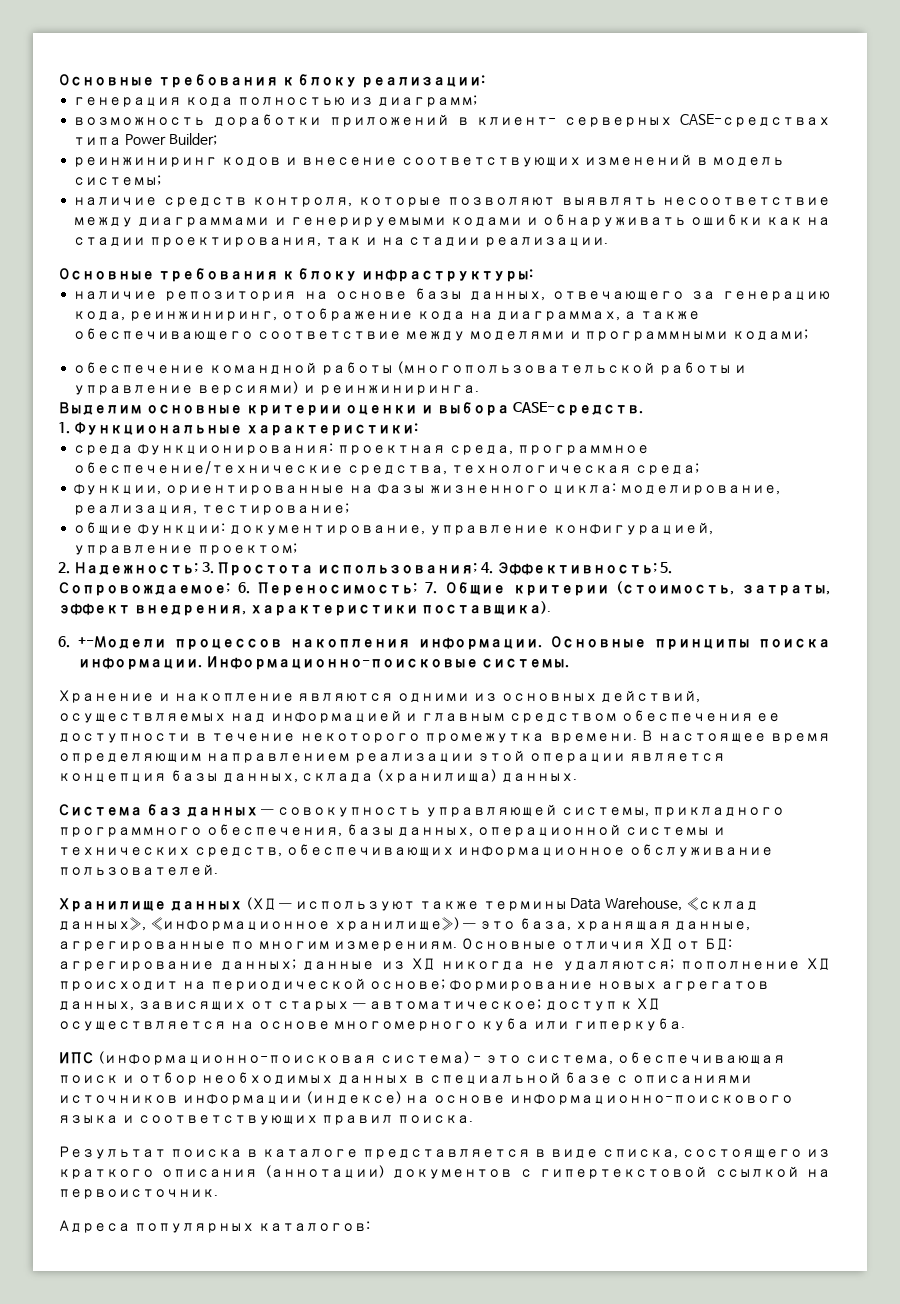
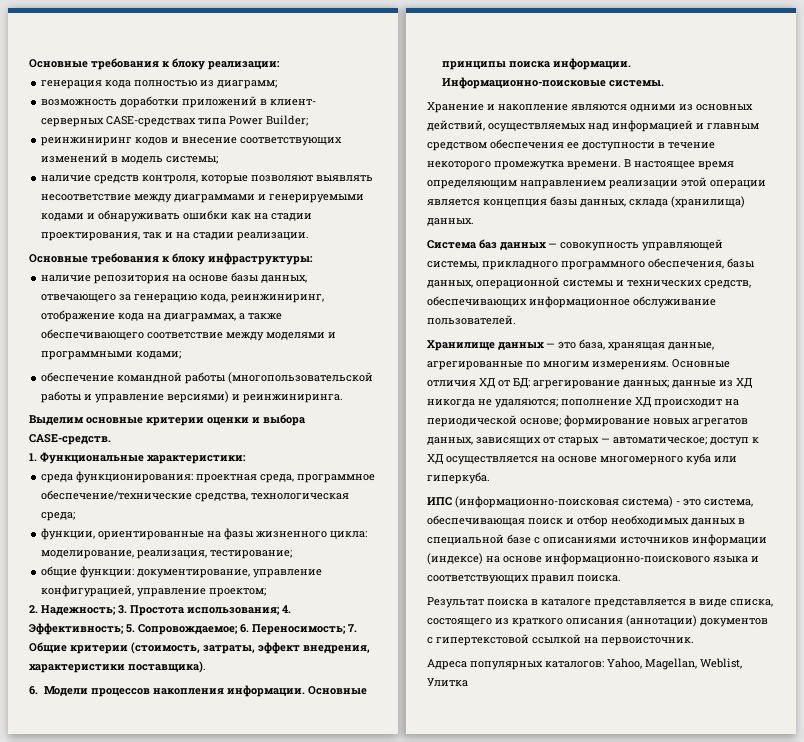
- 6. +-Модели процессов накопления информации.
+ 6. Модели процессов накопления информации.
- Хранилище данных (ХД — используют также термины Data Warehouse, «склад данных», «информационное хранилище») — это база, хранящая данные, агрегированные по многим измерениям.
+ Хранилище данных — это база, хранящая данные, агрегированные по многим измерениям.
- Адреса популярных каталогов:
+ Адреса популярных каталогов: Yahoo, Magellan, Weblist, Улитка

